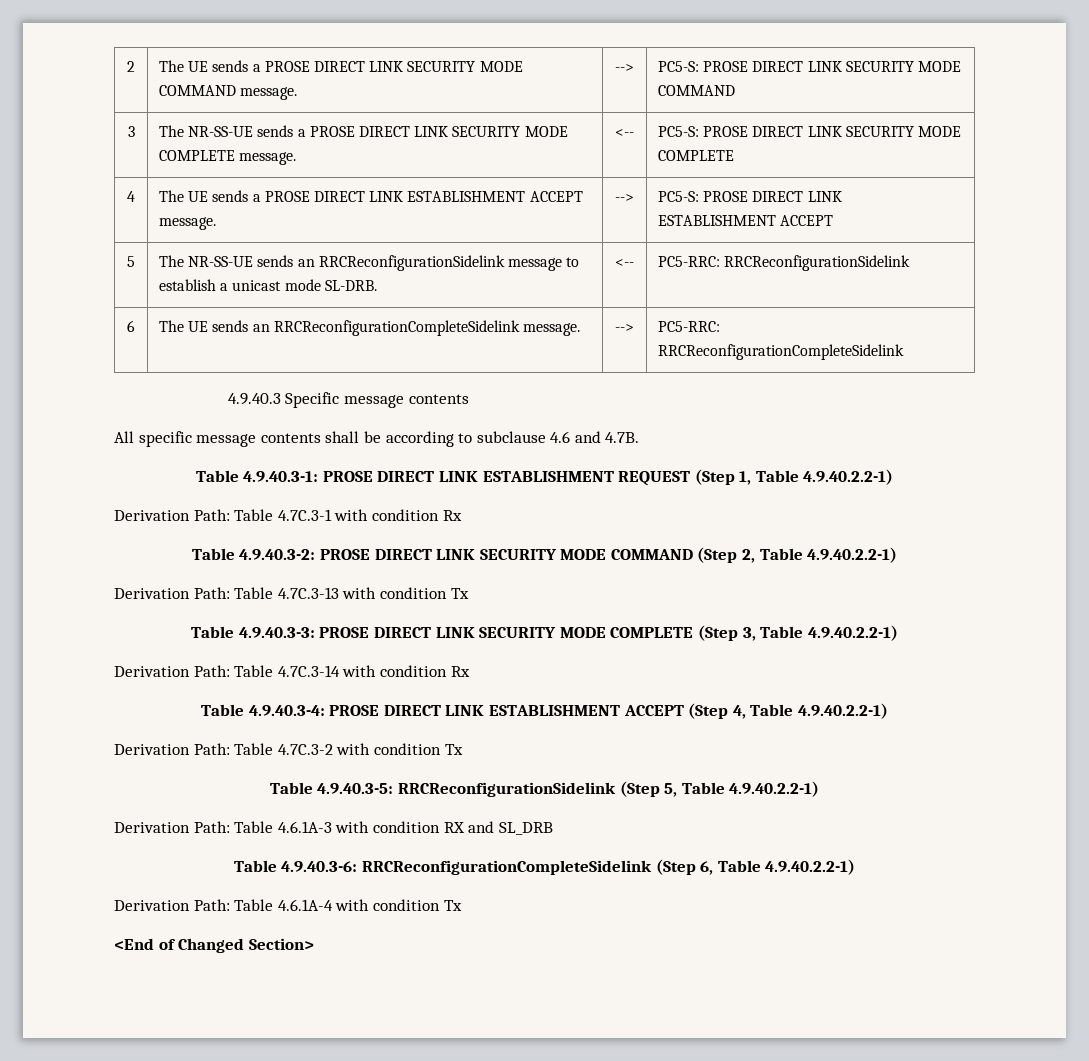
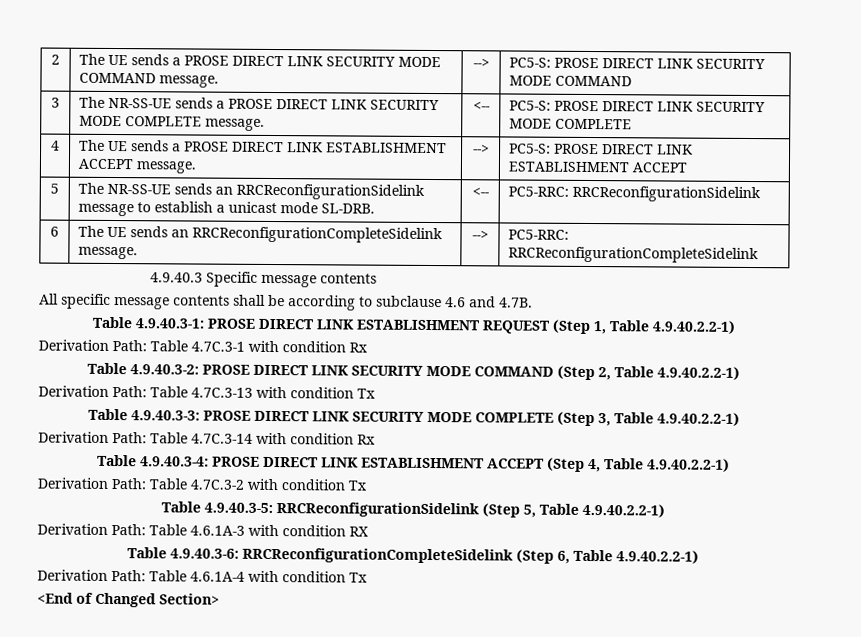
- Derivation Path: Table 4.6.1A-3 with condition RX and SL_DRB
+ Derivation Path: Table 4.6.1A-3 with condition RX

